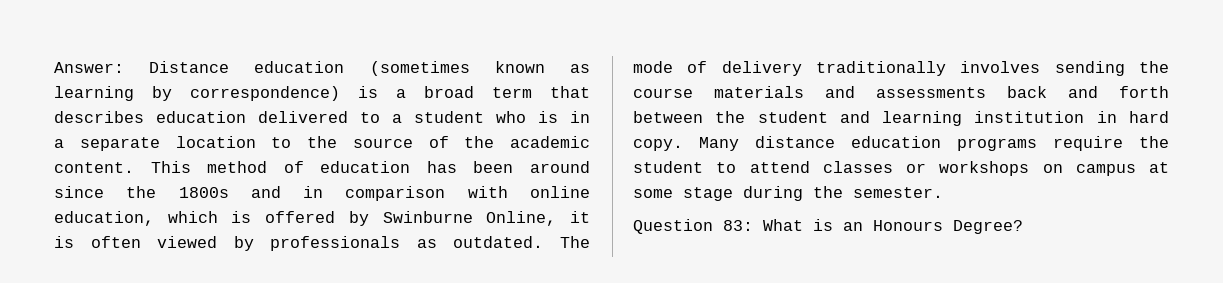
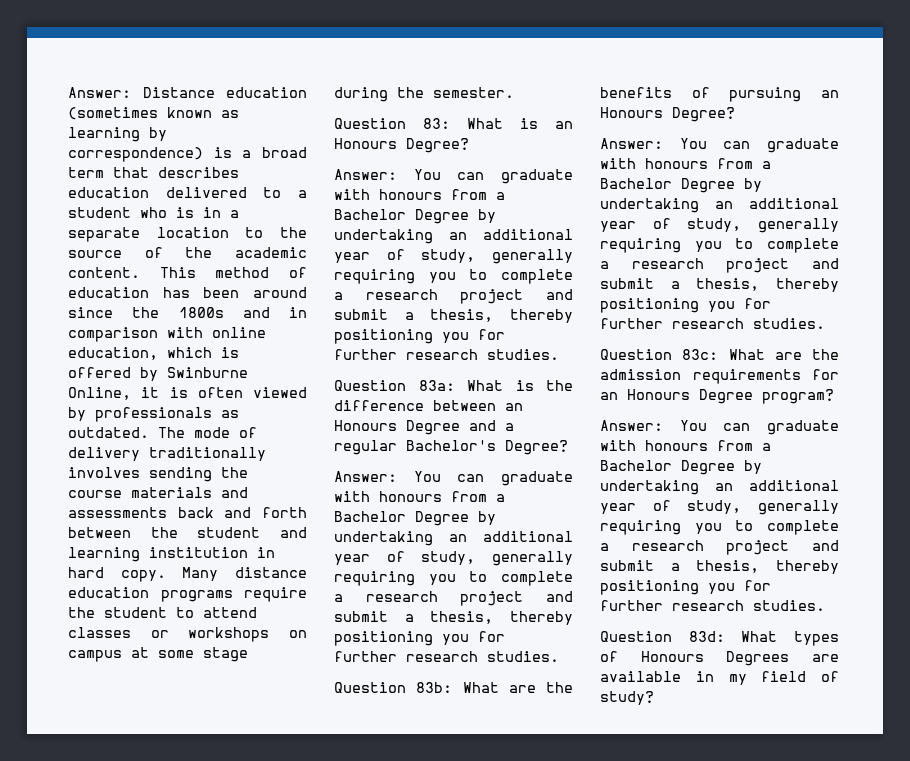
  Question 83: What is an Honours Degree?
+ Answer: You can graduate with honours from a Bachelor Degree by undertaking an additional year of study, generally requiring you to complete a research project and submit a thesis, thereby positioning you for further research studies.
+ Question 83a: What is the difference between an Honours Degree and a regular Bachelor's Degree?
+ Answer: You can graduate with honours from a Bachelor Degree by undertaking an additional year of study, generally requiring you to complete a research project and submit a thesis, thereby positioning you for further research studies.
+ Question 83b: What are the benefits of pursuing an Honours Degree?
+ Answer: You can graduate with honours from a Bachelor Degree by undertaking an additional year of study, generally requiring you to complete a research project and submit a thesis, thereby positioning you for further research studies.
+ Question 83c: What are the admission requirements for an Honours Degree program?
+ Answer: You can graduate with honours from a Bachelor Degree by undertaking an additional year of study, generally requiring you to complete a research project and submit a thesis, thereby positioning you for further research studies.
+ Question 83d: What types of Honours Degrees are available in my field of study?

